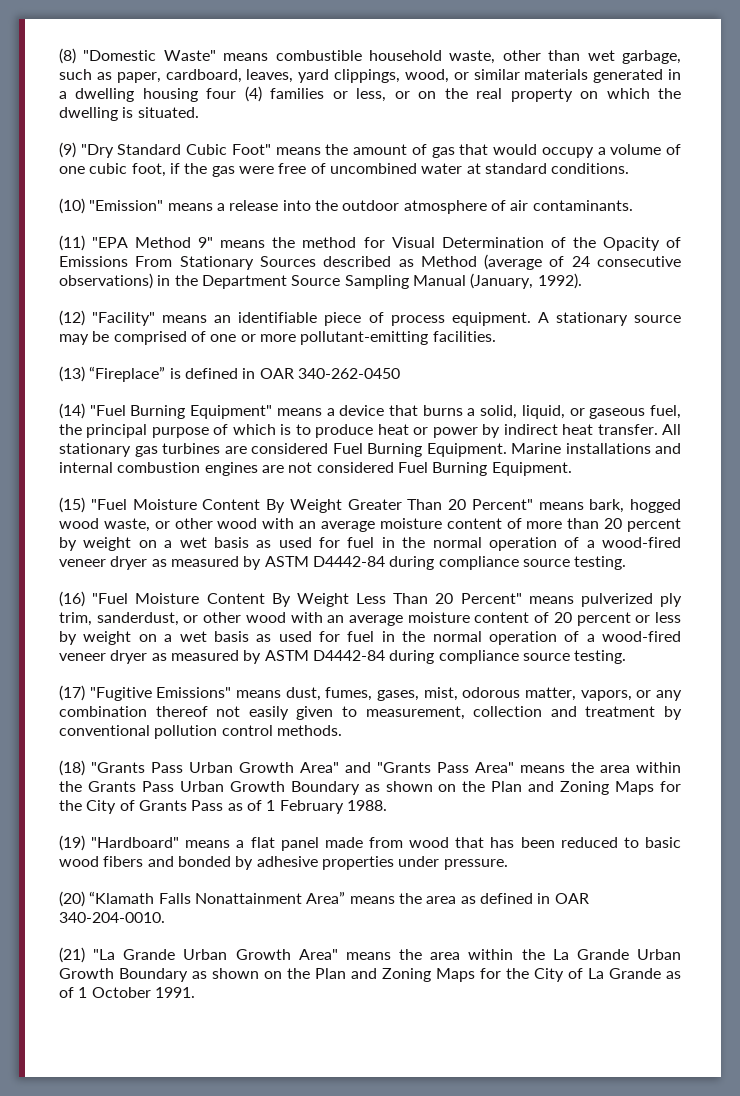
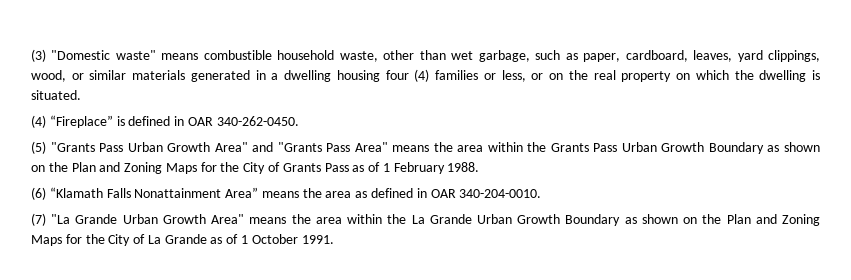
- (8) "Domestic Waste" means combustible household waste, other than wet garbage, such as paper, cardboard, leaves, yard clippings, wood, or similar materials generated in a dwelling housing four (4) families or less, or on the real property on which the dwelling is situated.
+ (3) "Domestic waste" means combustible household waste, other than wet garbage, such as paper, cardboard, leaves, yard clippings, wood, or similar materials generated in a dwelling housing four (4) families or less, or on the real property on which the dwelling is situated.
- (9) "Dry Standard Cubic Foot" means the amount of gas that would occupy a volume of one cubic foot, if the gas were free of uncombined water at standard conditions.
- (10) "Emission" means a release into the outdoor atmosphere of air contaminants.
- (11) "EPA Method 9" means the method for Visual Determination of the Opacity of Emissions From Stationary Sources described as Method (average of 24 consecutive observations) in the Department Source Sampling Manual (January, 1992).
- (12) "Facility" means an identifiable piece of process equipment. A stationary source may be comprised of one or more pollutant-emitting facilities.
- (13) “Fireplace” is defined in OAR 340-262-0450
- (14) "Fuel Burning Equipment" means a device that burns a solid, liquid, or gaseous fuel, the principal purpose of which is to produce heat or power by indirect heat transfer. All stationary gas turbines are considered Fuel Burning Equipment. Marine installations and internal combustion engines are not considered Fuel Burning Equipment.
- (15) "Fuel Moisture Content By Weight Greater Than 20 Percent" means bark, hogged wood waste, or other wood with an average moisture content of more than 20 percent by weight on a wet basis as used for fuel in the normal operation of a wood-fired veneer dryer as measured by ASTM D4442-84 during compliance source testing.
- (16) "Fuel Moisture Content By Weight Less Than 20 Percent" means pulverized ply trim, sanderdust, or other wood with an average moisture content of 20 percent or less by weight on a wet basis as used for fuel in the normal operation of a wood-fired veneer dryer as measured by ASTM D4442-84 during compliance source testing.
- (17) "Fugitive Emissions" means dust, fumes, gases, mist, odorous matter, vapors, or any combination thereof not easily given to measurement, collection and treatment by conventional pollution control methods.
- (18) "Grants Pass Urban Growth Area" and "Grants Pass Area" means the area within the Grants Pass Urban Growth Boundary as shown on the Plan and Zoning Maps for the City of Grants Pass as of 1 February 1988.
+ (4) “Fireplace” is defined in OAR 340-262-0450.
+ (5) "Grants Pass Urban Growth Area" and "Grants Pass Area" means the area within the Grants Pass Urban Growth Boundary as shown on the Plan and Zoning Maps for the City of Grants Pass as of 1 February 1988.
- (19) "Hardboard" means a flat panel made from wood that has been reduced to basic wood fibers and bonded by adhesive properties under pressure.
- (20) “Klamath Falls Nonattainment Area” means the area as defined in OAR 340-204-0010.
+ (6) “Klamath Falls Nonattainment Area” means the area as defined in OAR 340-204-0010.
- (21) "La Grande Urban Growth Area" means the area within the La Grande Urban Growth Boundary as shown on the Plan and Zoning Maps for the City of La Grande as of 1 October 1991.
+ (7) "La Grande Urban Growth Area" means the area within the La Grande Urban Growth Boundary as shown on the Plan and Zoning Maps for the City of La Grande as of 1 October 1991.

